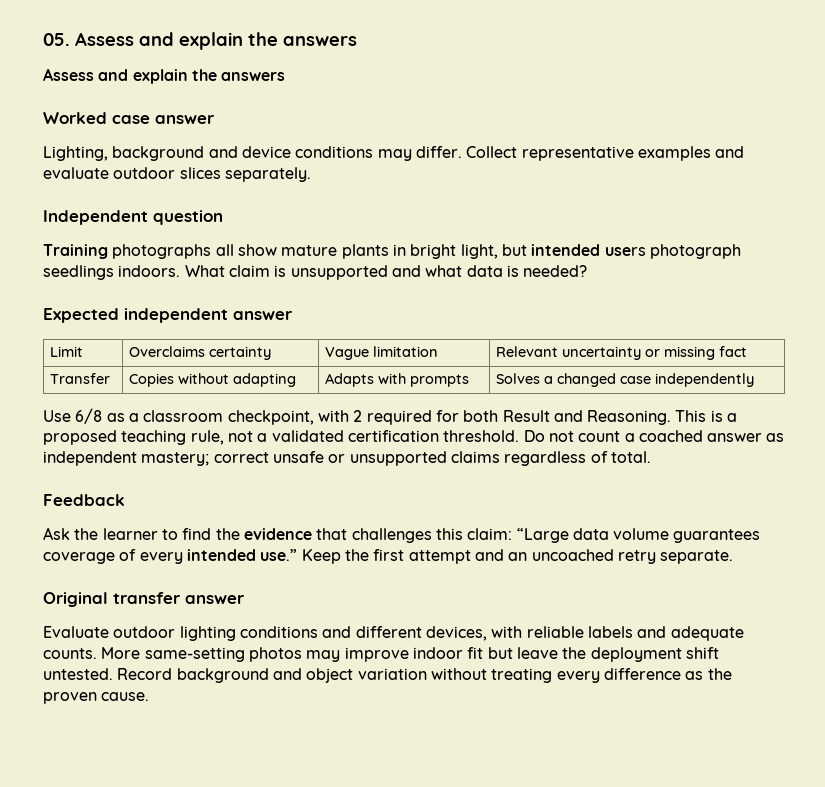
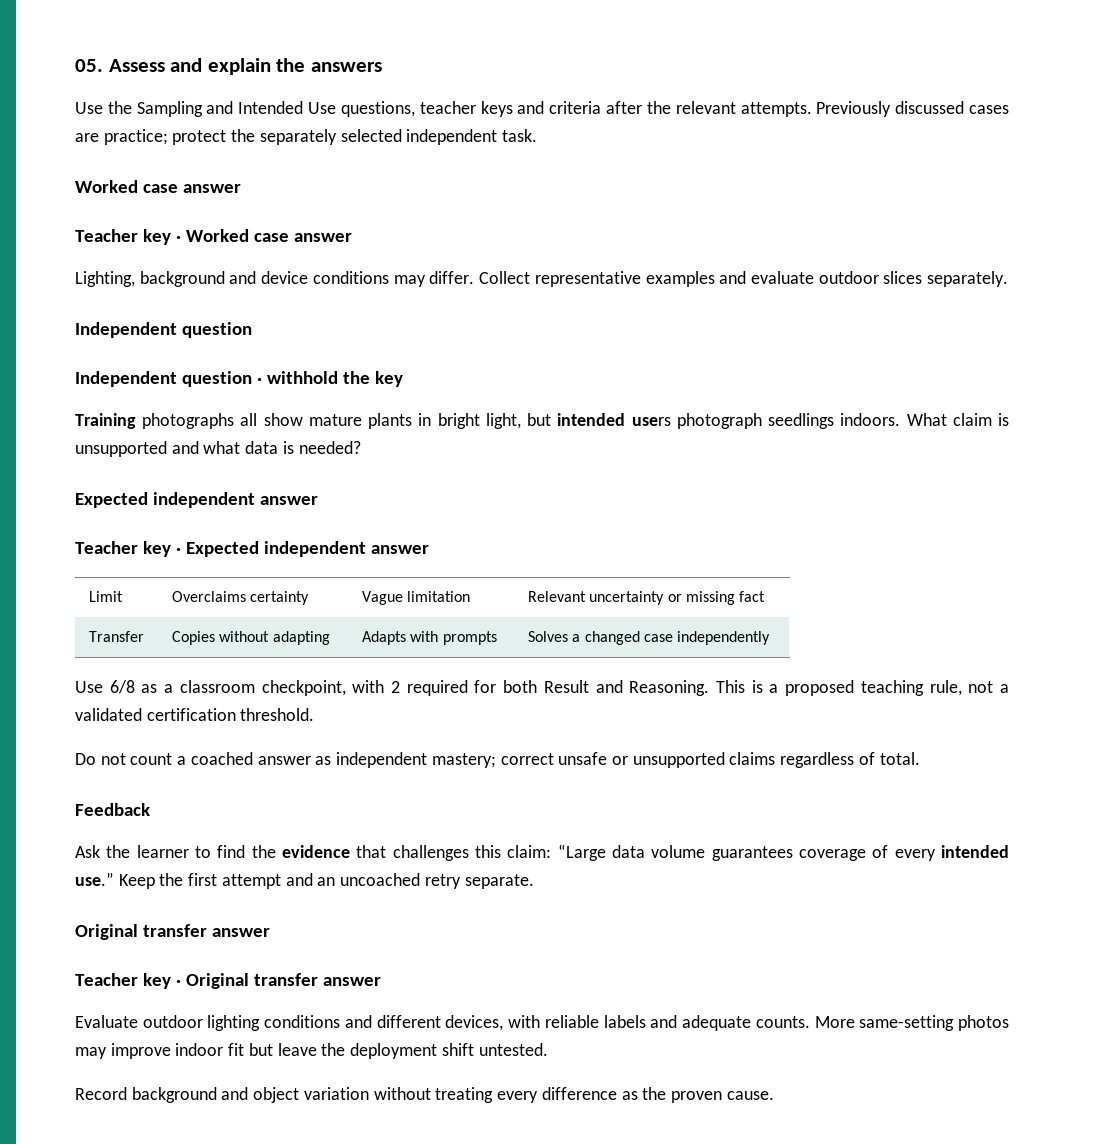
  05. Assess and explain the answers
- Assess and explain the answers
+ Use the Sampling and Intended Use questions, teacher keys and criteria after the relevant attempts. Previously discussed cases are practice; protect the separately selected independent task.
  Worked case answer
+ Teacher key · Worked case answer
+ Independent question · withhold the key
+ Teacher key · Expected independent answer
- This is a proposed teaching rule, not a validated certification threshold. Do not count a coached answer as independent mastery; correct unsafe or unsupported claims regardless of total.
+ This is a proposed teaching rule, not a validated certification threshold.
+ Do not count a coached answer as independent mastery; correct unsafe or unsupported claims regardless of total.
+ Teacher key · Original transfer answer
- More same-setting photos may improve indoor fit but leave the deployment shift untested. Record background and object variation without treating every difference as the proven cause.
+ More same-setting photos may improve indoor fit but leave the deployment shift untested.
+ Record background and object variation without treating every difference as the proven cause.

